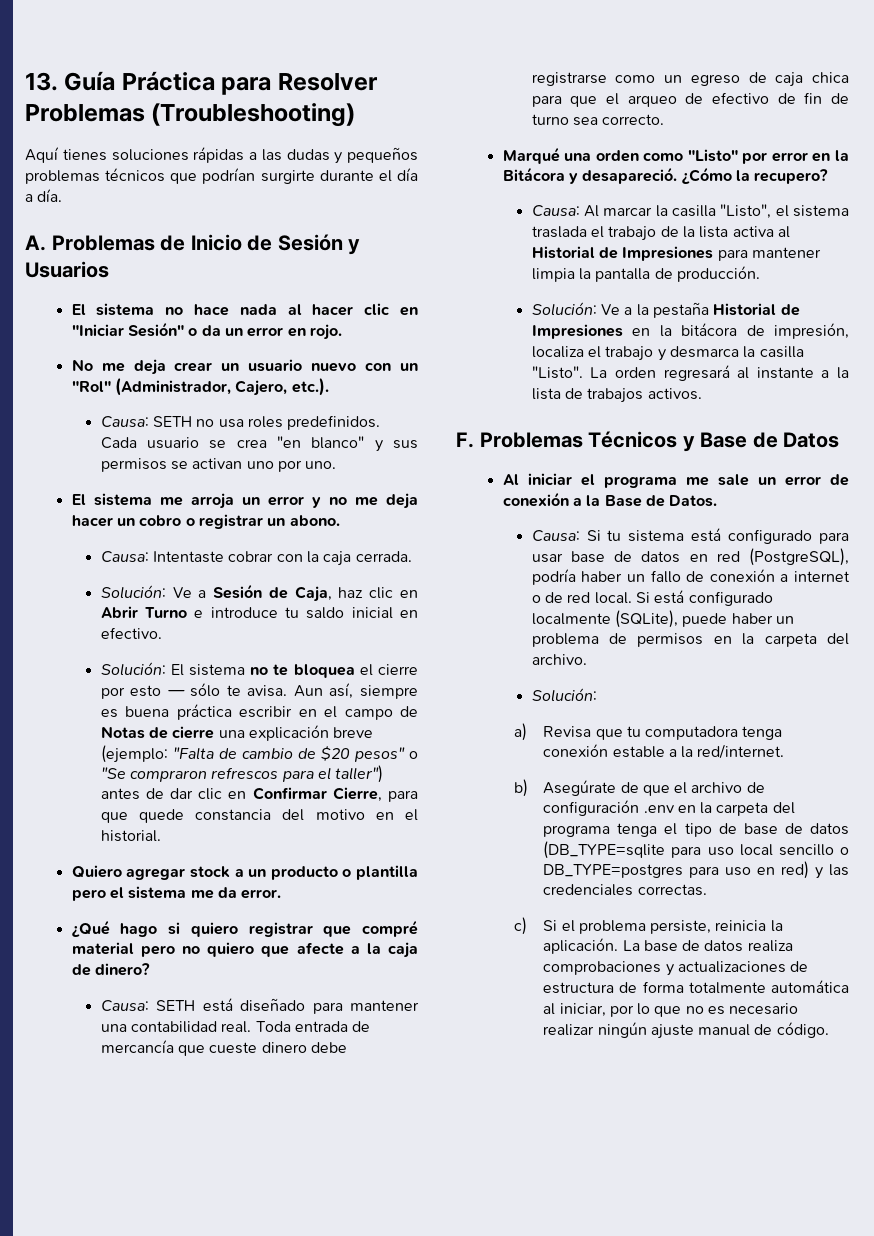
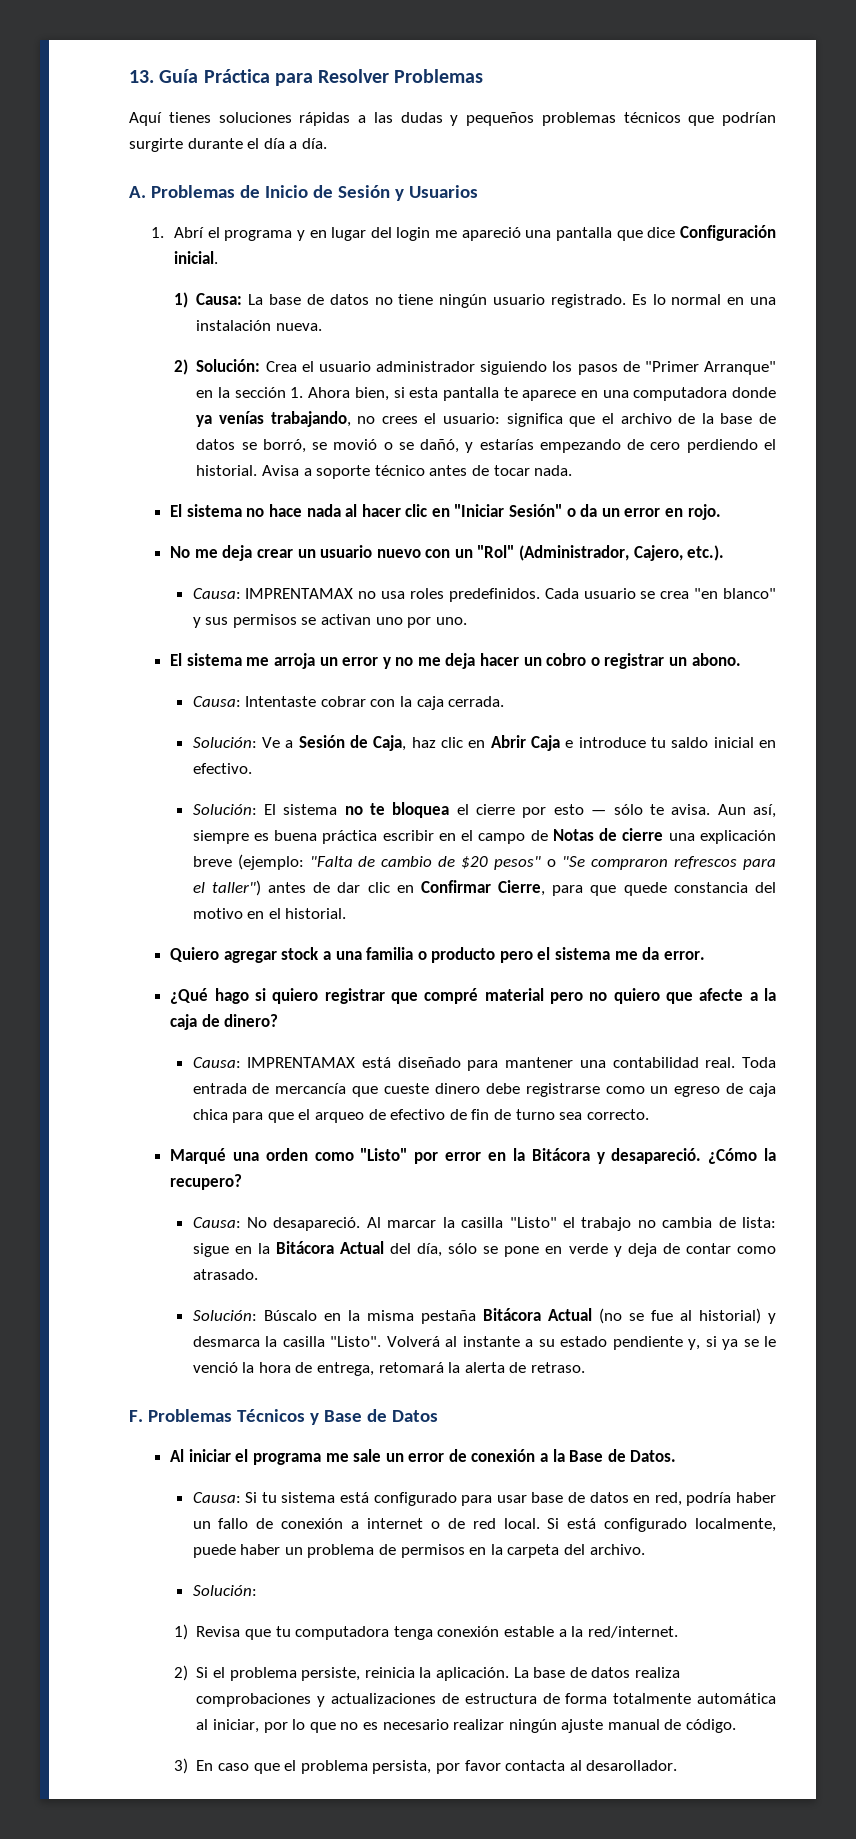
- 13. Guía Práctica para Resolver Problemas (Troubleshooting)
+ 13. Guía Práctica para Resolver Problemas
+ 1. Abrí el programa y en lugar del login me apareció una pantalla que dice Configuración inicial.
+ 1) Causa: La base de datos no tiene ningún usuario registrado. Es lo normal en una instalación nueva.
+ 2) Solución: Crea el usuario administrador siguiendo los pasos de "Primer Arranque" en la sección 1. Ahora bien, si esta pantalla te aparece en una computadora donde ya venías trabajando, no crees el usuario: significa que el archivo de la base de datos se borró, se movió o se dañó, y estarías empezando de cero perdiendo el historial. Avisa a soporte técnico antes de tocar nada.
- Causa: SETH no usa roles predefinidos.
+ Causa: IMPRENTAMAX no usa roles predefinidos.
- Solución: Ve a Sesión de Caja, haz clic en Abrir Turno e introduce tu saldo inicial en efectivo.
+ Solución: Ve a Sesión de Caja, haz clic en Abrir Caja e introduce tu saldo inicial en efectivo.
- Quiero agregar stock a un producto o plantilla pero el sistema me da error.
+ Quiero agregar stock a una familia o producto pero el sistema me da error.
- Causa: SETH está diseñado para mantener una contabilidad real.
+ Causa: IMPRENTAMAX está diseñado para mantener una contabilidad real.
- Causa: Al marcar la casilla "Listo", el sistema traslada el trabajo de la lista activa al Historial de Impresiones para mantener limpia la pantalla de producción.
- Solución: Ve a la pestaña Historial de Impresiones en la bitácora de impresión, localiza el trabajo y desmarca la casilla "Listo".
+ Causa: No desapareció. Al marcar la casilla "Listo" el trabajo no cambia de lista: sigue en la Bitácora Actual del día, sólo se pone en verde y deja de contar como atrasado.
+ Solución: Búscalo en la misma pestaña Bitácora Actual (no se fue al historial) y desmarca la casilla "Listo".
- La orden regresará al instante a la lista de trabajos activos.
+ Volverá al instante a su estado pendiente y, si ya se le venció la hora de entrega, retomará la alerta de retraso.
- Causa: Si tu sistema está configurado para usar base de datos en red (PostgreSQL), podría haber un fallo de conexión a internet o de red local.
+ Causa: Si tu sistema está configurado para usar base de datos en red, podría haber un fallo de conexión a internet o de red local.
- Si está configurado localmente (SQLite), puede haber un problema de permisos en la carpeta del archivo.
+ Si está configurado localmente, puede haber un problema de permisos en la carpeta del archivo.
- a) Revisa que tu computadora tenga conexión estable a la red/internet.
+ 1) Revisa que tu computadora tenga conexión estable a la red/internet.
- b) Asegúrate de que el archivo de configuración .env en la carpeta del programa tenga el tipo de base de datos (DB_TYPE=sqlite para uso local sencillo o DB_TYPE=postgres para uso en red) y las credenciales correctas.
- c) Si el problema persiste, reinicia la aplicación.
+ 2) Si el problema persiste, reinicia la aplicación.
+ 3) En caso que el problema persista, por favor contacta al desarollador.

